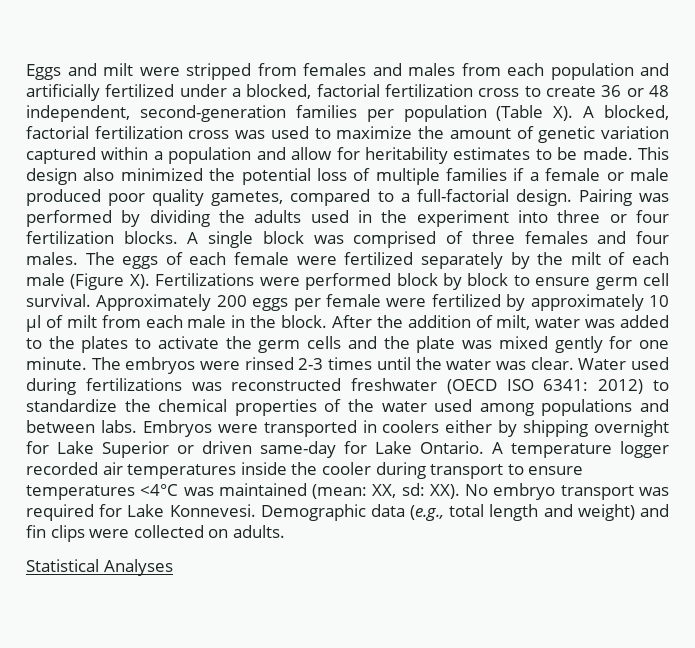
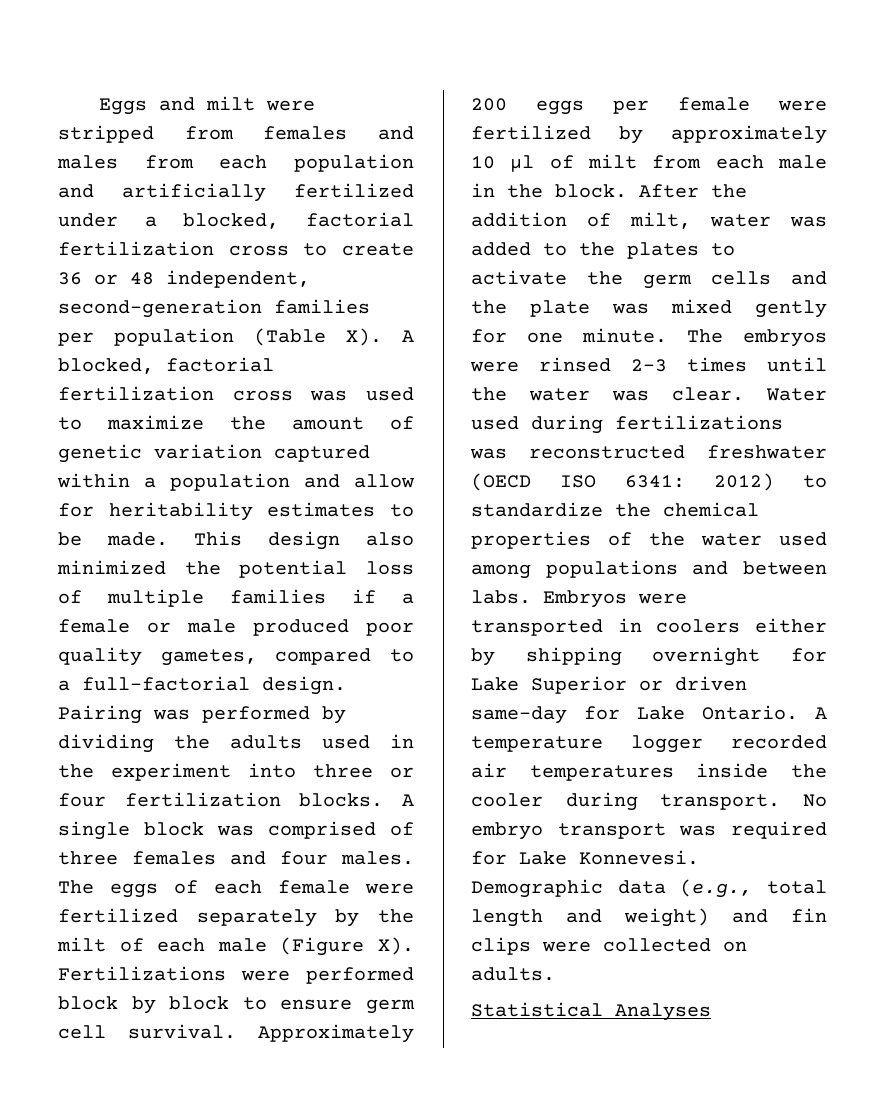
- A temperature logger recorded air temperatures inside the cooler during transport to ensure temperatures <4°C was maintained (mean: XX, sd: XX). No embryo transport was required for Lake Konnevesi.
+ A temperature logger recorded air temperatures inside the cooler during transport. No embryo transport was required for Lake Konnevesi.

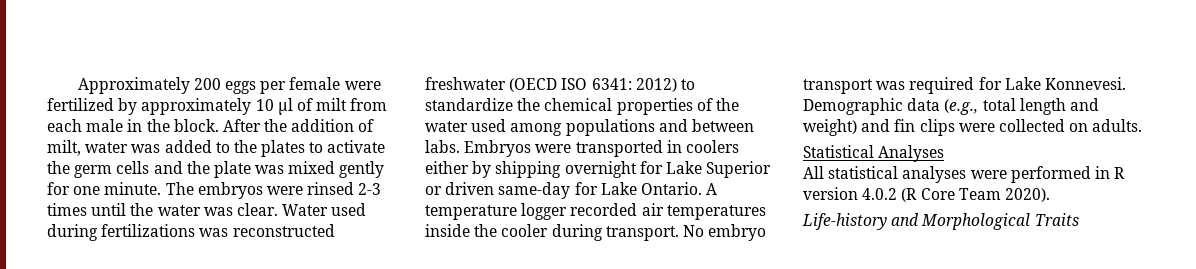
- Eggs and milt were stripped from females and males from each population and artificially fertilized under a blocked, factorial fertilization cross to create 36 or 48 independent, second-generation families per population (Table X). A blocked, factorial fertilization cross was used to maximize the amount of genetic variation captured within a population and allow for heritability estimates to be made. This design also minimized the potential loss of multiple families if a female or male produced poor quality gametes, compared to a full-factorial design. Pairing was performed by dividing the adults used in the experiment into three or four fertilization blocks. A single block was comprised of three females and four males. The eggs of each female were fertilized separately by the milt of each male (Figure X). Fertilizations were performed block by block to ensure germ cell survival.
+ All statistical analyses were performed in R version 4.0.2 (R Core Team 2020).
+ Life-history and Morphological Traits

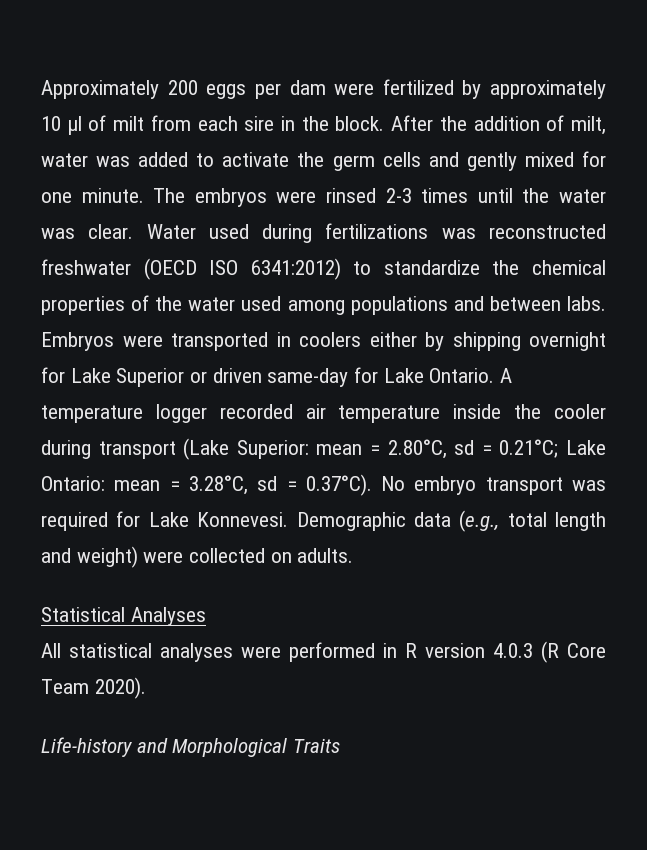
- Approximately 200 eggs per female were fertilized by approximately 10 μl of milt from each male in the block.
+ Approximately 200 eggs per dam were fertilized by approximately 10 μl of milt from each sire in the block.
- After the addition of milt, water was added to the plates to activate the germ cells and the plate was mixed gently for one minute.
+ After the addition of milt, water was added to activate the germ cells and gently mixed for one minute.
- Water used during fertilizations was reconstructed freshwater (OECD ISO 6341: 2012) to standardize the chemical properties of the water used among populations and between labs.
+ Water used during fertilizations was reconstructed freshwater (OECD ISO 6341:2012) to standardize the chemical properties of the water used among populations and between labs.
- A temperature logger recorded air temperatures inside the cooler during transport. No embryo transport was required for Lake Konnevesi.
+ A temperature logger recorded air temperature inside the cooler during transport (Lake Superior: mean = 2.80°C, sd = 0.21°C; Lake Ontario: mean = 3.28°C, sd = 0.37°C). No embryo transport was required for Lake Konnevesi.
- Demographic data (e.g., total length and weight) and fin clips were collected on adults.
+ Demographic data (e.g., total length and weight) were collected on adults.
- All statistical analyses were performed in R version 4.0.2 (R Core Team 2020).
+ All statistical analyses were performed in R version 4.0.3 (R Core Team 2020).

